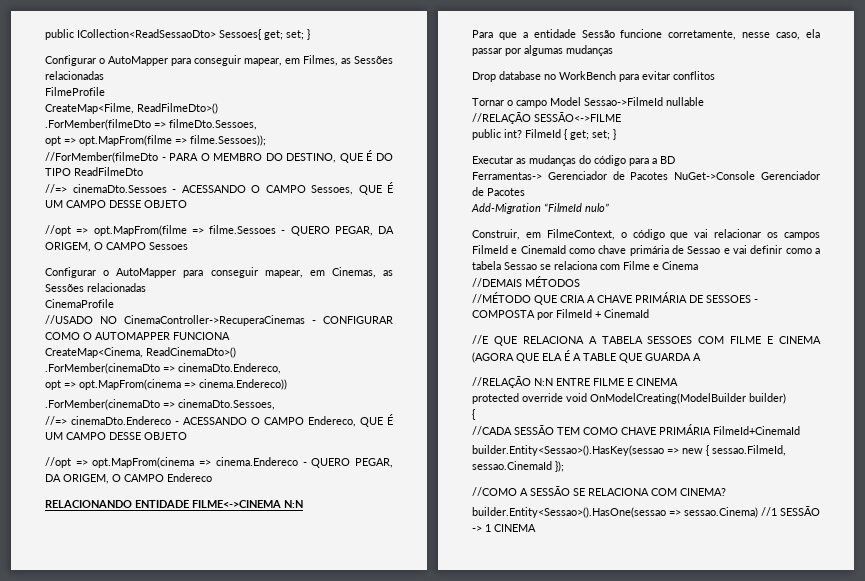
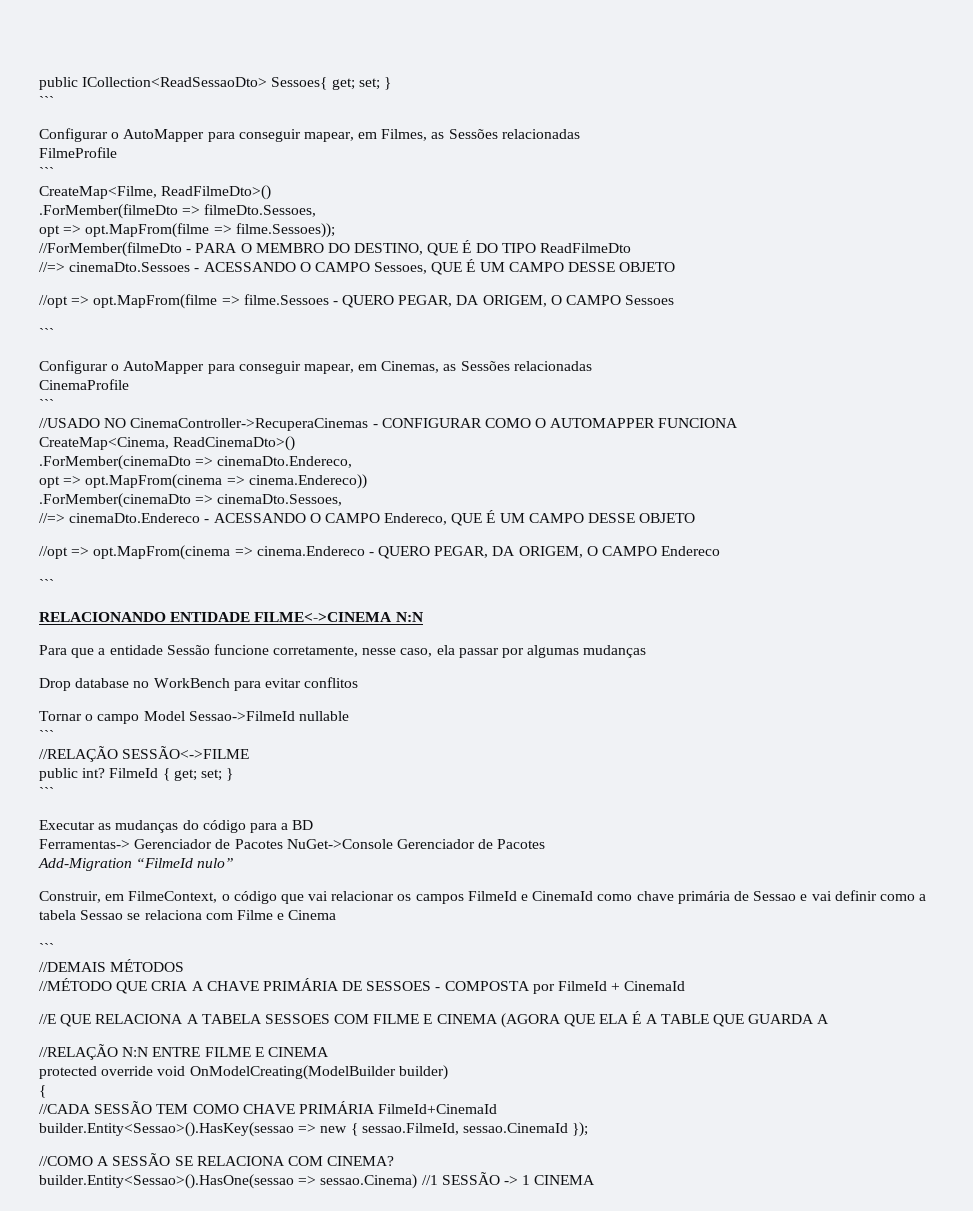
  public ICollection<ReadSessaoDto> Sessoes{ get; set; }
+ ```
  FilmeProfile
+ ```
  //opt => opt.MapFrom(filme => filme.Sessoes - QUERO PEGAR, DA ORIGEM, O CAMPO Sessoes
+ ```
  CinemaProfile
+ ```
  //opt => opt.MapFrom(cinema => cinema.Endereco - QUERO PEGAR, DA ORIGEM, O CAMPO Endereco
+ ```
  Tornar o campo Model Sessao->FilmeId nullable
+ ```
  FilmeId { get; set; }
+ ```
  Construir, em FilmeContext, o código que vai relacionar os campos FilmeId e CinemaId como chave primária de Sessao e vai definir como a tabela Sessao se relaciona com Filme e Cinema
+ ```

